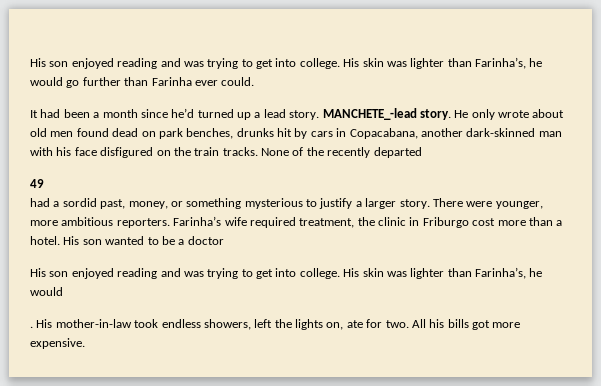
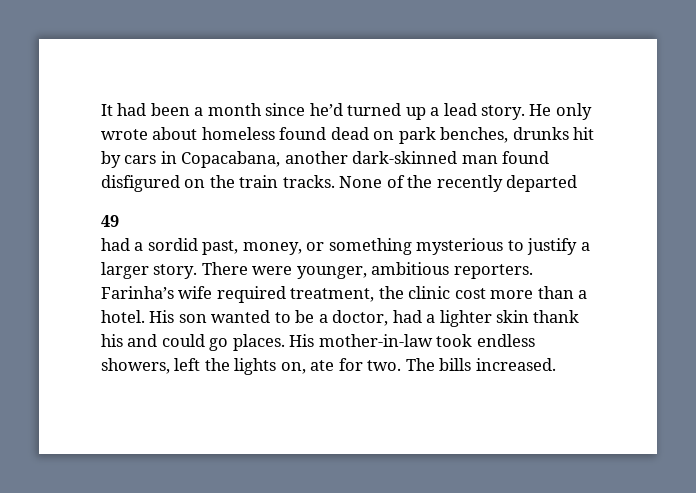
- His son enjoyed reading and was trying to get into college. His skin was lighter than Farinha’s, he would go further than Farinha ever could.
- MANCHETE_-lead story.
- He only wrote about old men found dead on park benches, drunks hit by cars in Copacabana, another dark-skinned man with his face disfigured on the train tracks.
+ He only wrote about homeless found dead on park benches, drunks hit by cars in Copacabana, another dark-skinned man found disfigured on the train tracks.
- There were younger, more ambitious reporters.
+ There were younger, ambitious reporters.
- Farinha’s wife required treatment, the clinic in Friburgo cost more than a hotel.
+ Farinha’s wife required treatment, the clinic cost more than a hotel.
- His son wanted to be a doctor
- His son enjoyed reading and was trying to get into college. His skin was lighter than Farinha’s, he would
- .
+ His son wanted to be a doctor, had a lighter skin thank his and could go places.
- All his bills got more expensive.
+ The bills increased.

